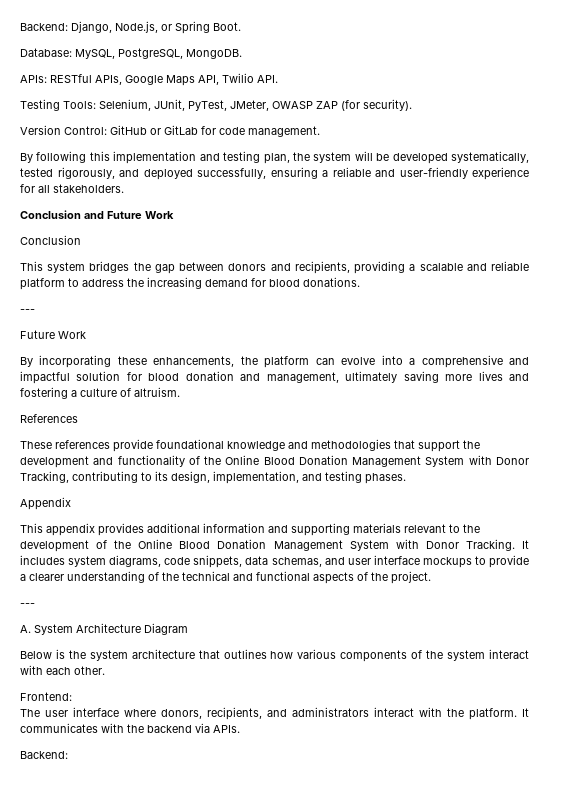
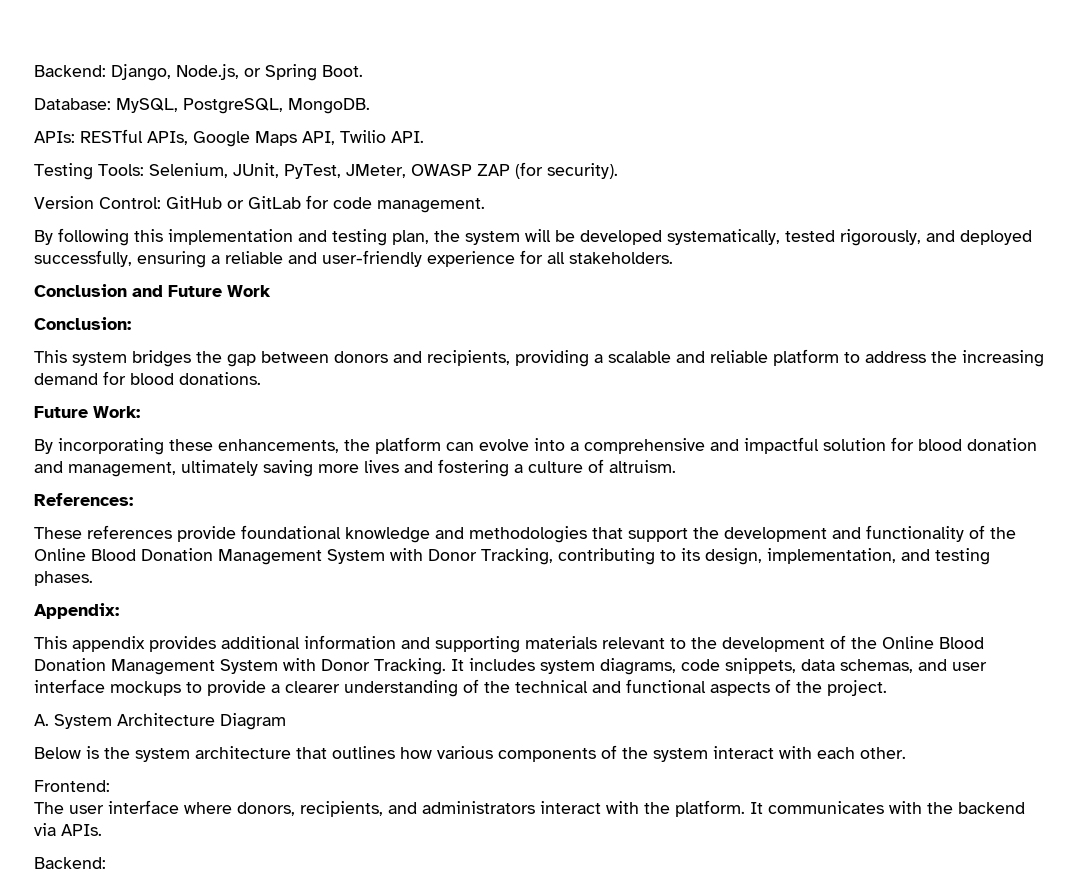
  Conclusion and Future Work
- Conclusion
+ Conclusion:
  This system bridges the gap between donors and recipients, providing a scalable and reliable platform to address the increasing demand for blood donations.
- ---
- Future Work
+ Future Work:
- References
+ References:
- Appendix
+ Appendix:
  It includes system diagrams, code snippets, data schemas, and user interface mockups to provide a clearer understanding of the technical and functional aspects of the project.
- ---

